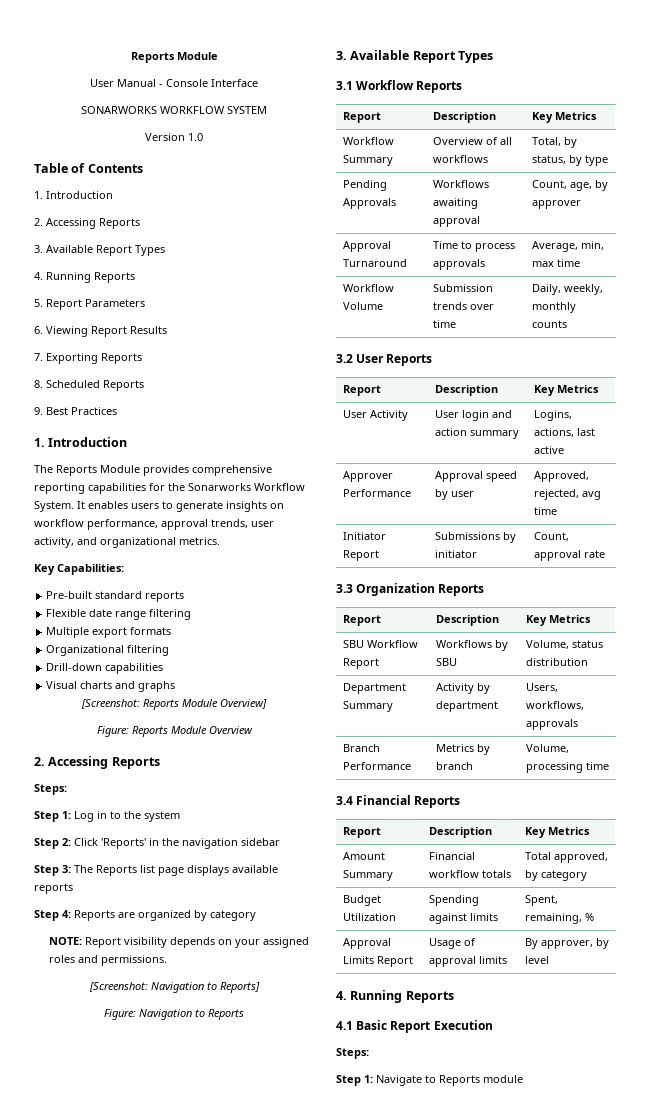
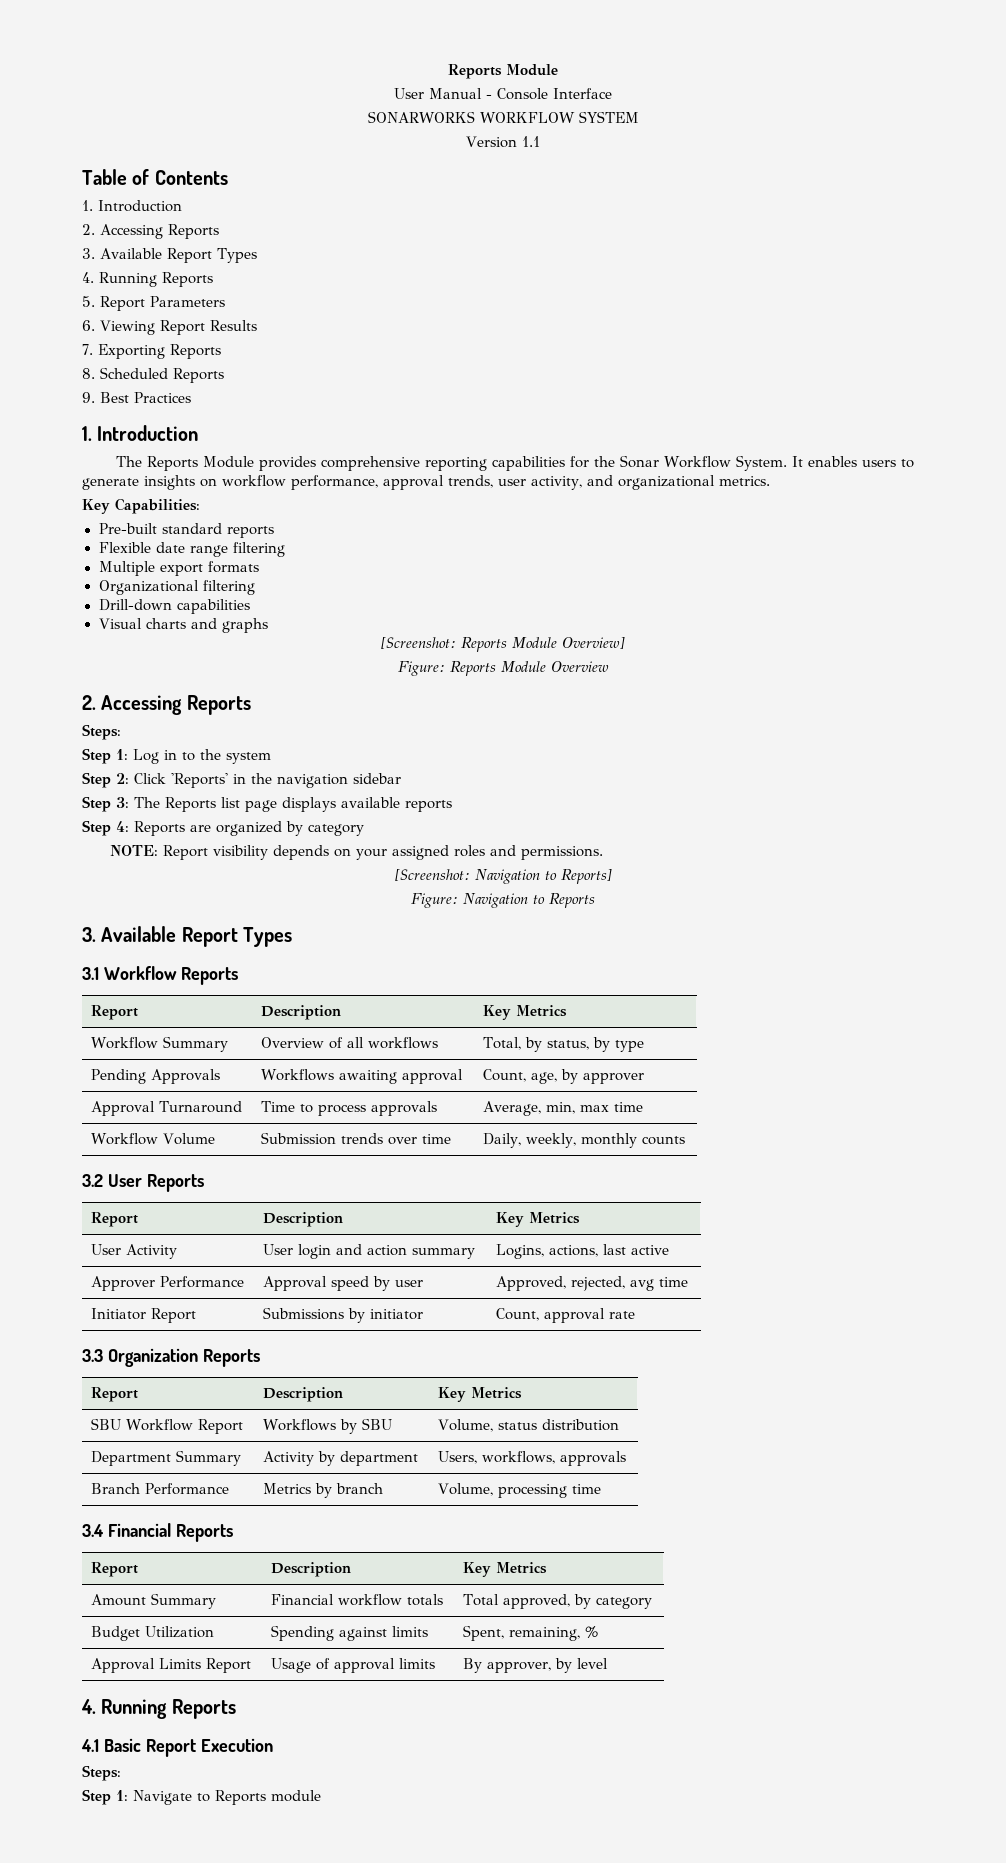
- Version 1.0
+ Version 1.1
- The Reports Module provides comprehensive reporting capabilities for the Sonarworks Workflow System.
+ The Reports Module provides comprehensive reporting capabilities for the Sonar Workflow System.

